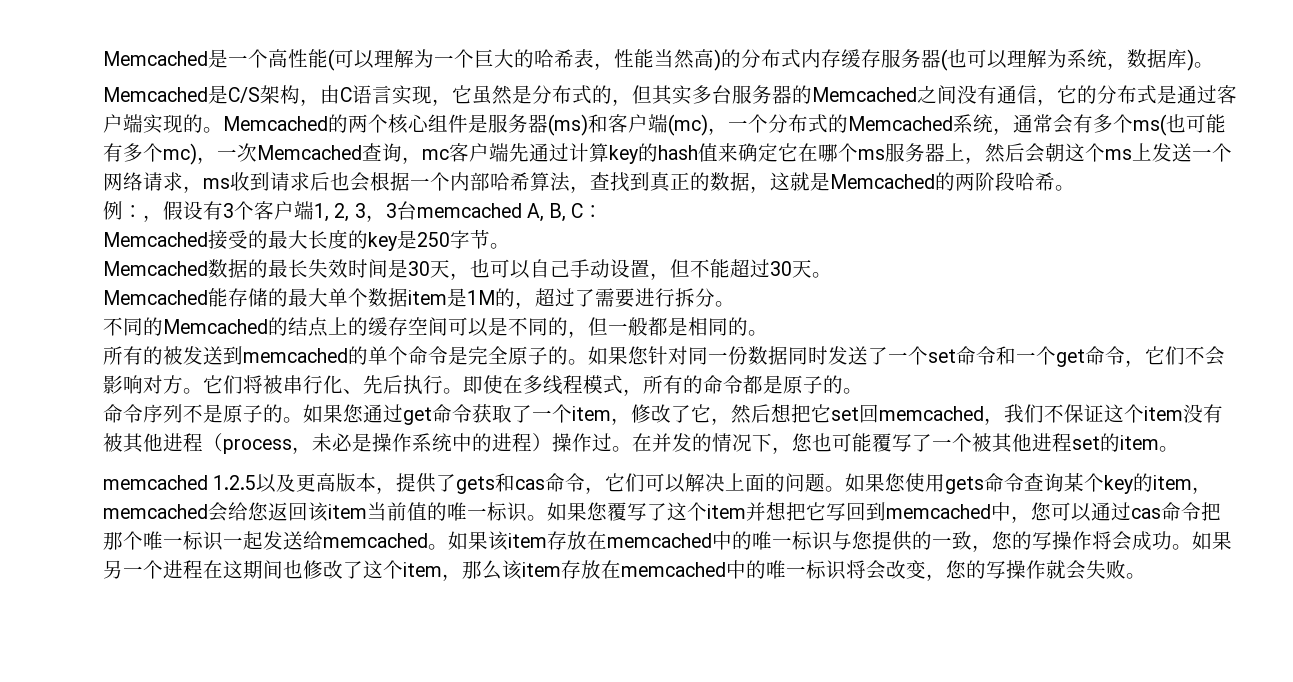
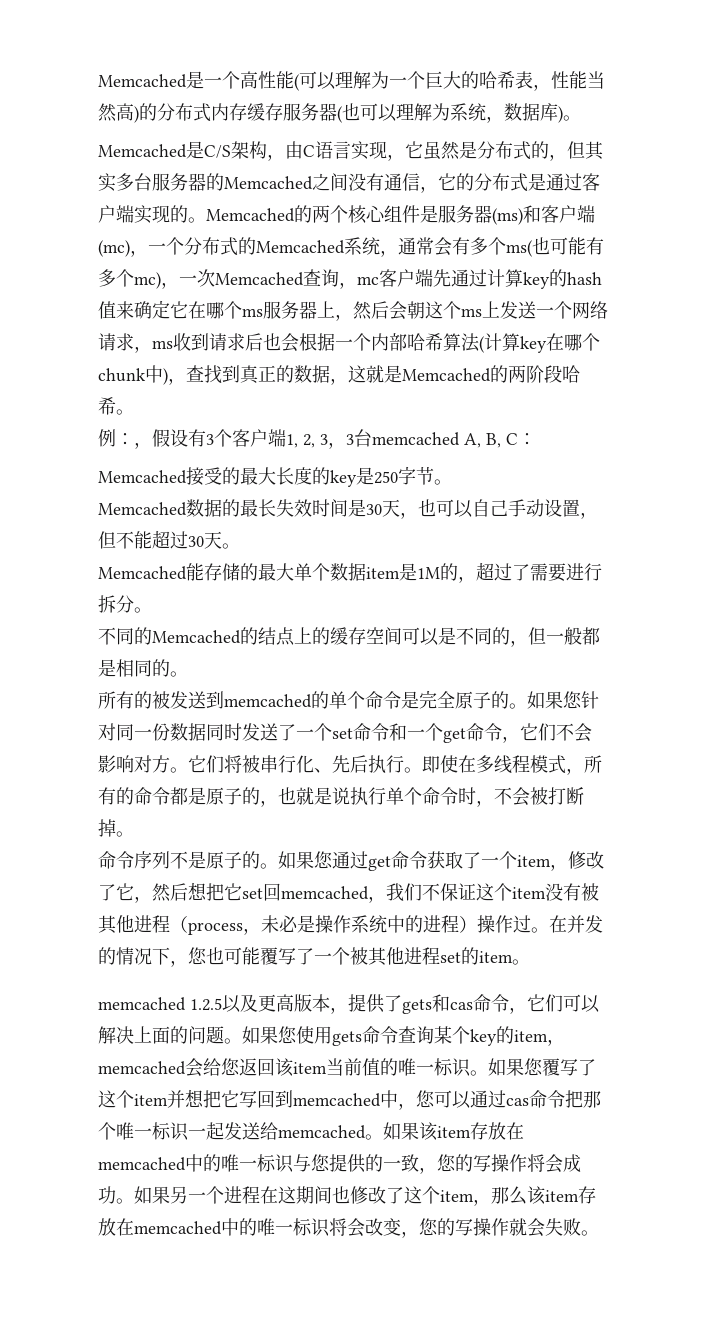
- Memcached的两个核心组件是服务器(ms)和客户端(mc)，一个分布式的Memcached系统，通常会有多个ms(也可能有多个mc)，一次Memcached查询，mc客户端先通过计算key的hash值来确定它在哪个ms服务器上，然后会朝这个ms上发送一个网络请求，ms收到请求后也会根据一个内部哈希算法，查找到真正的数据，这就是Memcached的两阶段哈希。
+ Memcached的两个核心组件是服务器(ms)和客户端(mc)，一个分布式的Memcached系统，通常会有多个ms(也可能有多个mc)，一次Memcached查询，mc客户端先通过计算key的hash值来确定它在哪个ms服务器上，然后会朝这个ms上发送一个网络请求，ms收到请求后也会根据一个内部哈希算法(计算key在哪个chunk中)，查找到真正的数据，这就是Memcached的两阶段哈希。
- 即使在多线程模式，所有的命令都是原子的。
+ 即使在多线程模式，所有的命令都是原子的，也就是说执行单个命令时，不会被打断掉。

